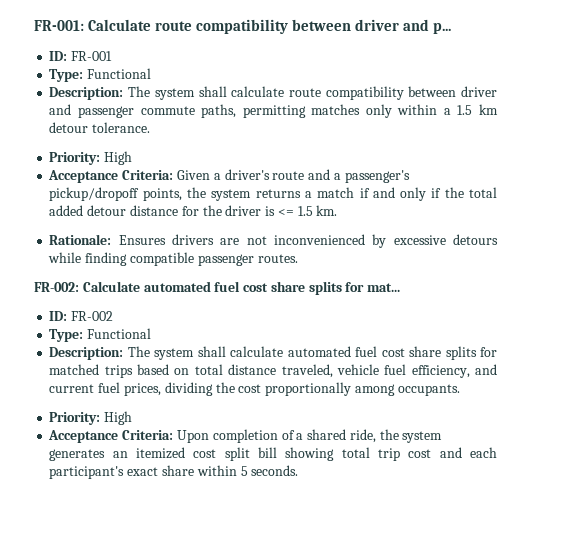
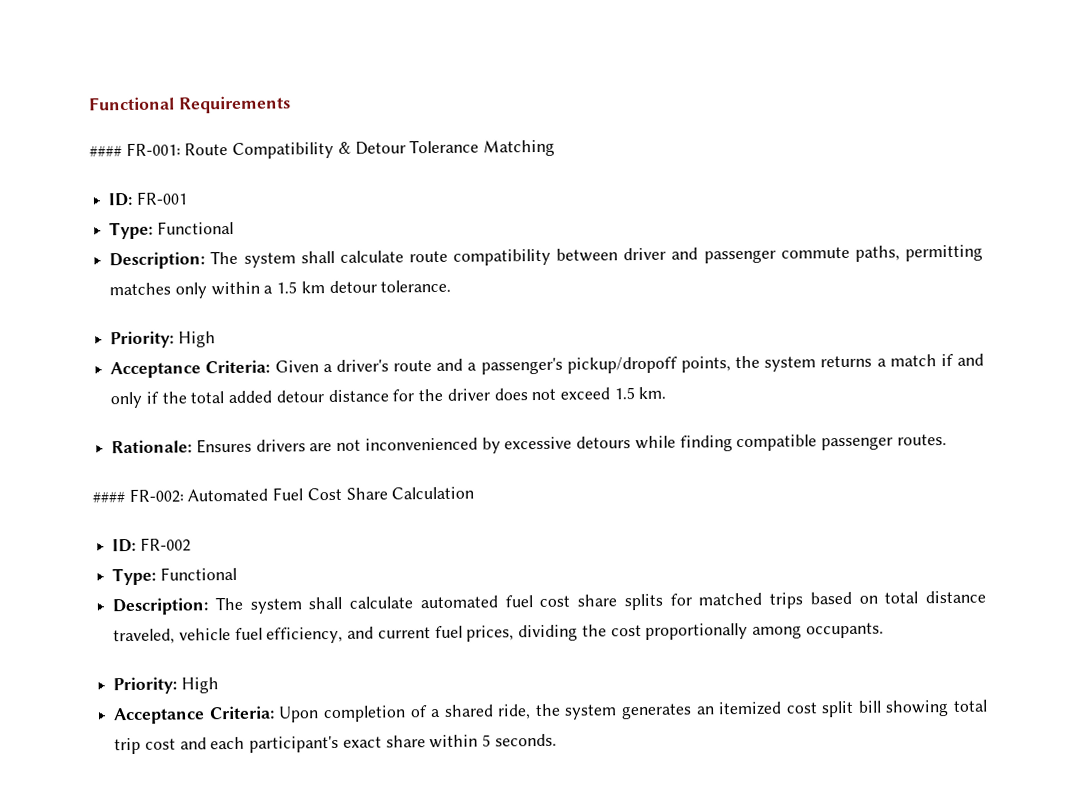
- FR-001: Calculate route compatibility between driver and p...
+ Functional Requirements
+ #### FR-001: Route Compatibility & Detour Tolerance Matching
- Acceptance Criteria: Given a driver's route and a passenger's pickup/dropoff points, the system returns a match if and only if the total added detour distance for the driver is <= 1.5 km.
+ Acceptance Criteria: Given a driver's route and a passenger's pickup/dropoff points, the system returns a match if and only if the total added detour distance for the driver does not exceed 1.5 km.
- FR-002: Calculate automated fuel cost share splits for mat...
+ #### FR-002: Automated Fuel Cost Share Calculation

